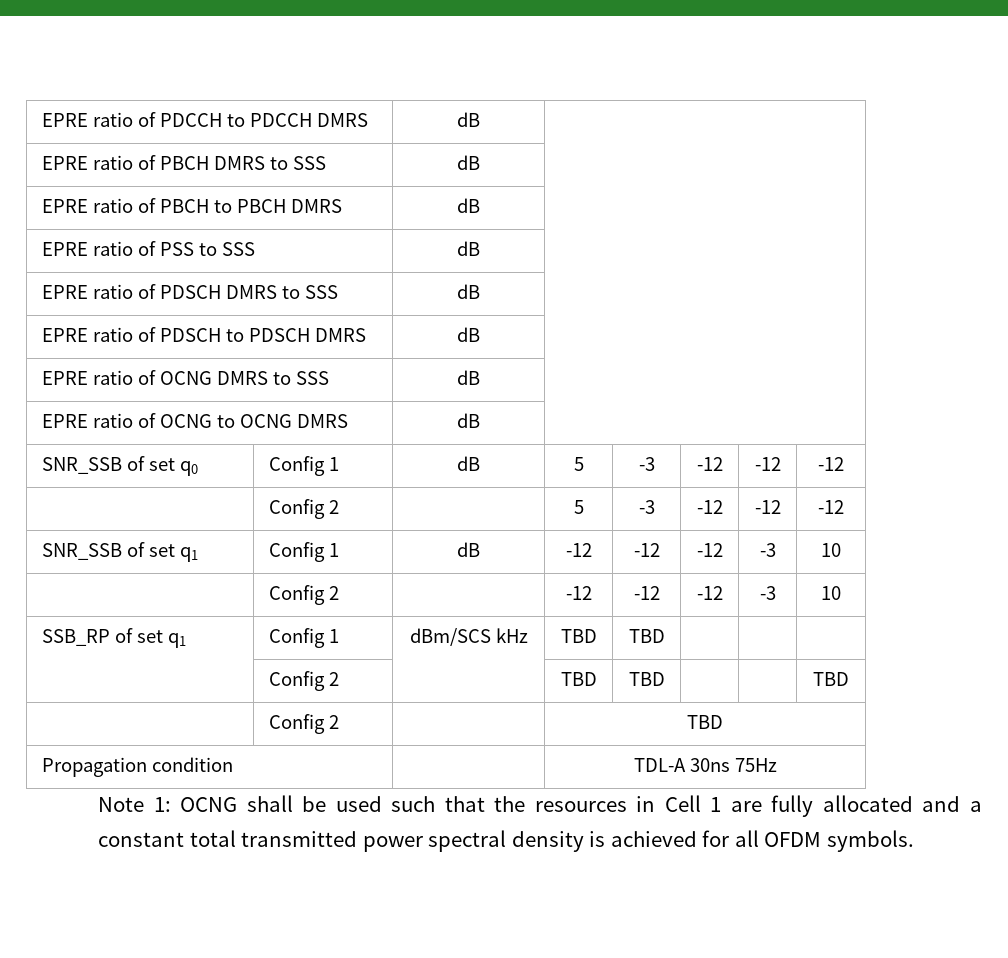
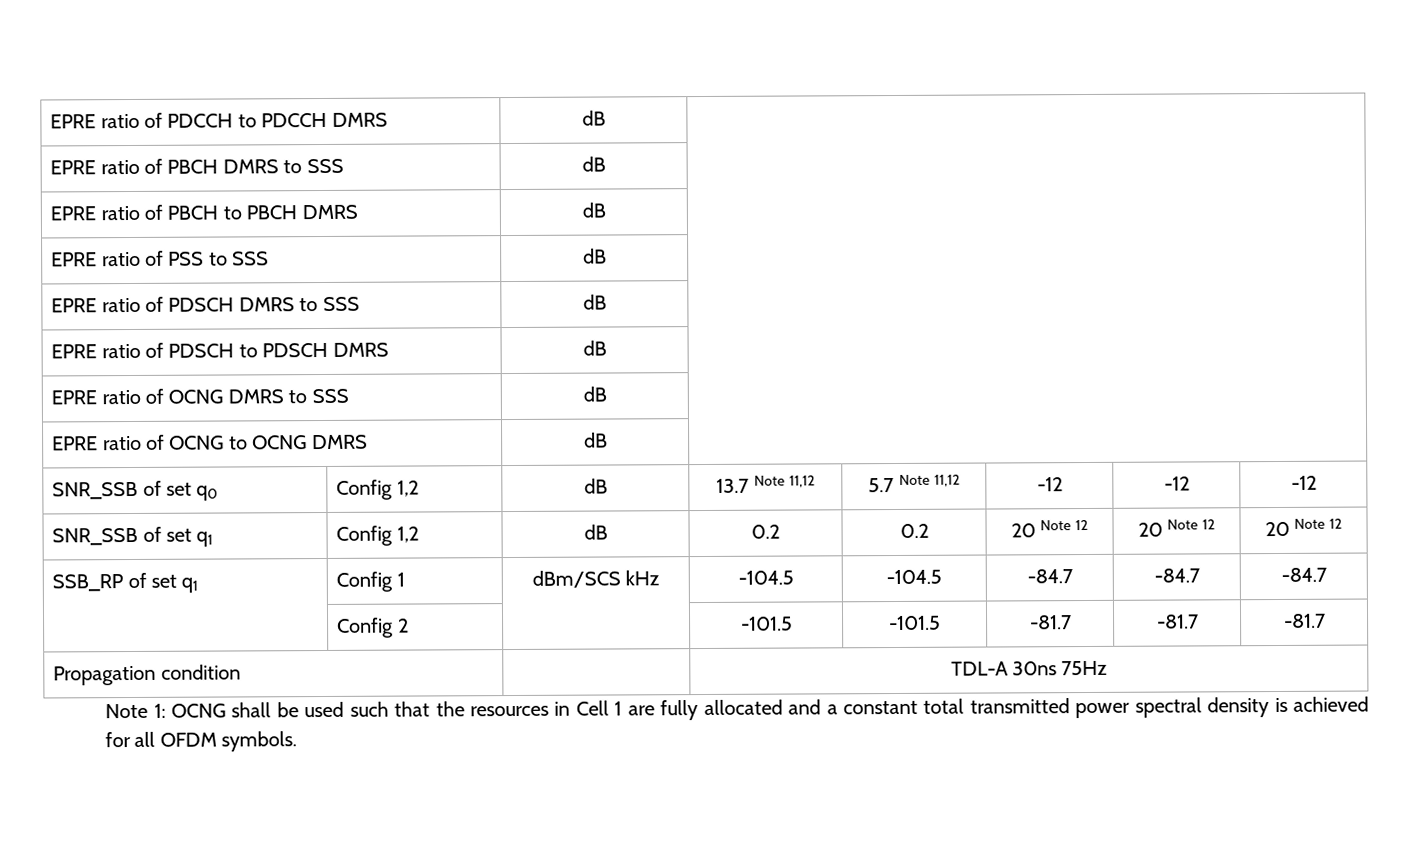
- SNR_SSB of set q0 | Config 1 | dB | 5 | -3 | -12 | -12 | -12
- | Config 2 | | 5 | -3 | -12 | -12 | -12
+ SNR_SSB of set q0 | Config 1,2 | dB | 13.7 Note 11,12 | 5.7 Note 11,12 | -12 | -12 | -12
- SNR_SSB of set q1 | Config 1 | dB | -12 | -12 | -12 | -3 | 10
- | Config 2 | | -12 | -12 | -12 | -3 | 10
+ SNR_SSB of set q1 | Config 1,2 | dB | 0.2 | 0.2 | 20 Note 12 | 20 Note 12 | 20 Note 12
- SSB_RP of set q1 | Config 1 | dBm/SCS kHz | TBD | TBD | | |
- | Config 2 | | TBD | TBD | | | TBD
- | Config 2 | | TBD
+ SSB_RP of set q1 | Config 1 | dBm/SCS kHz | -104.5 | -104.5 | -84.7 | -84.7 | -84.7
+ | Config 2 | | -101.5 | -101.5 | -81.7 | -81.7 | -81.7

